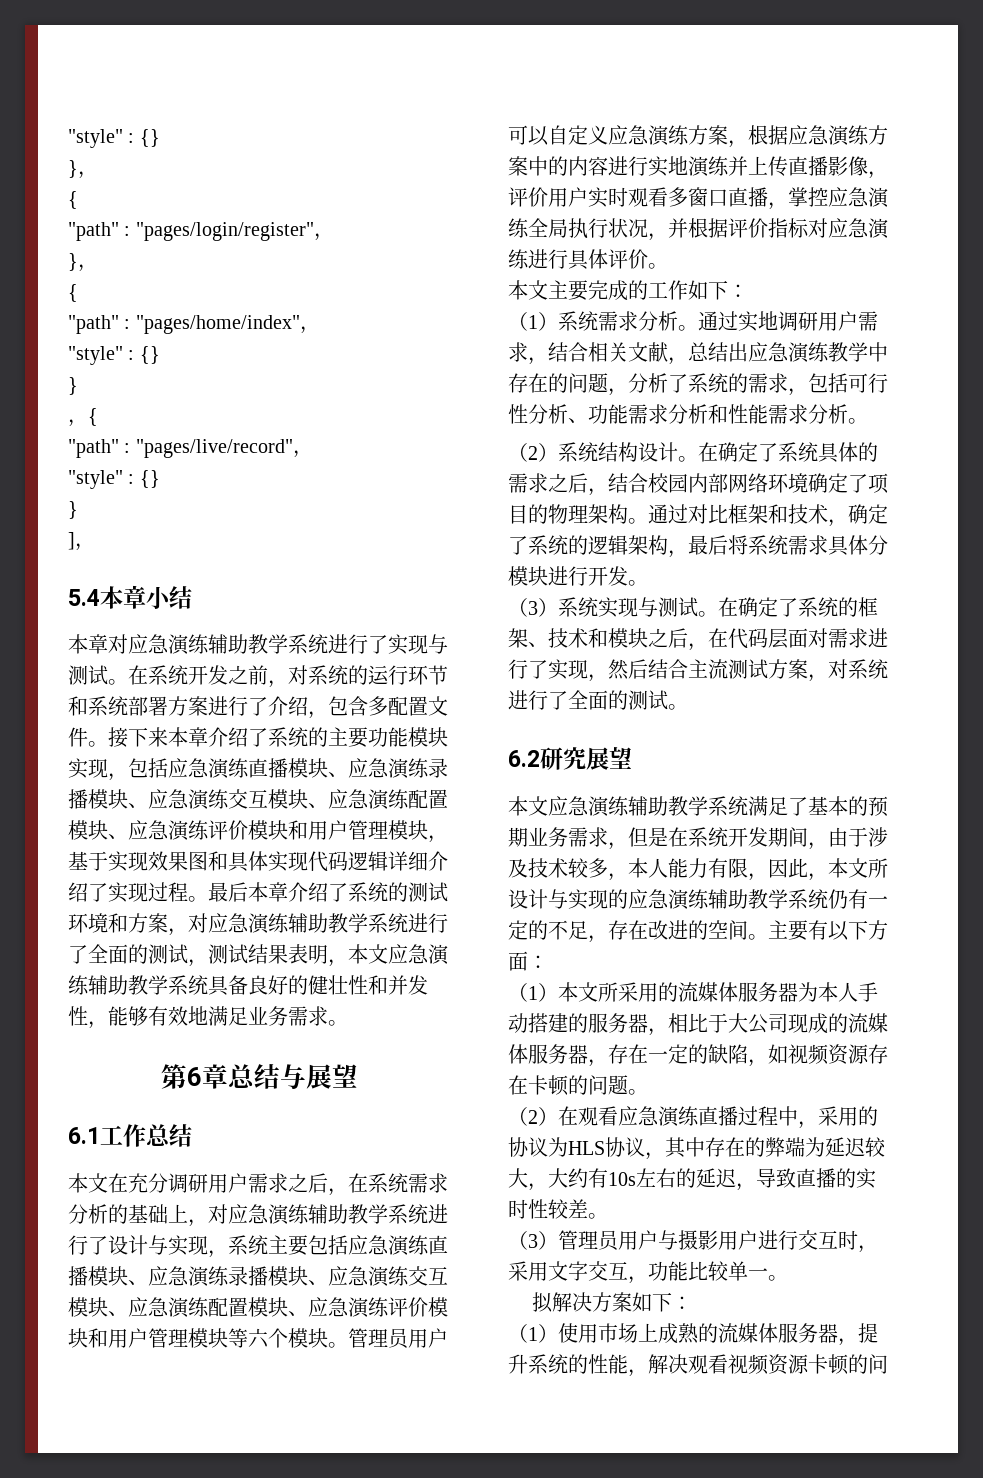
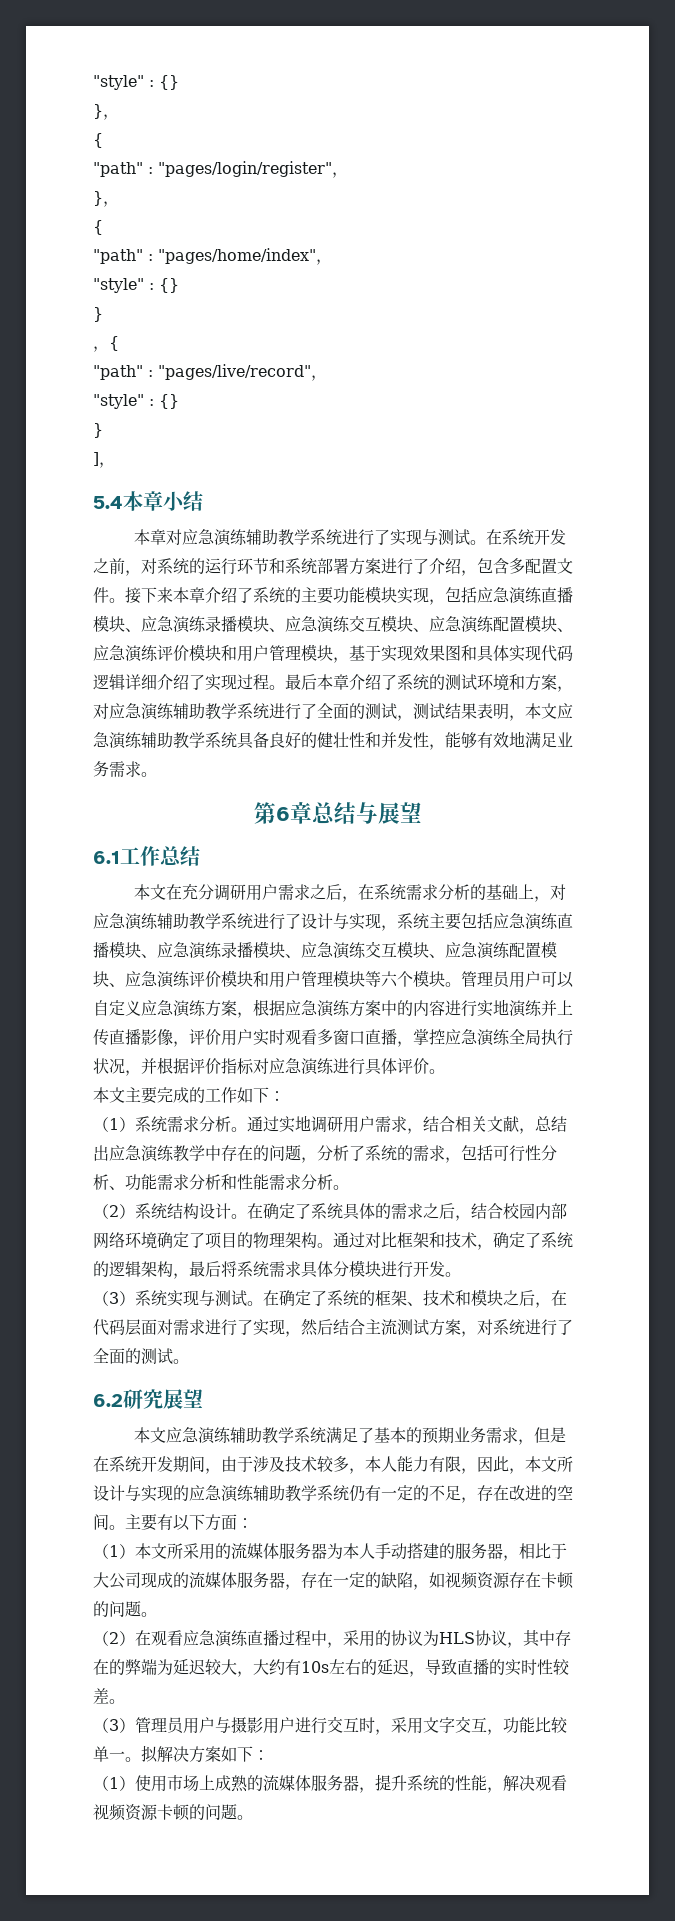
- （3）管理员用户与摄影用户进行交互时，采用文字交互，功能比较单一。
- 拟解决方案如下：
+ （3）管理员用户与摄影用户进行交互时，采用文字交互，功能比较单一。拟解决方案如下：
- （1）使用市场上成熟的流媒体服务器，提升系统的性能，解决观看视频资源卡顿的问
+ （1）使用市场上成熟的流媒体服务器，提升系统的性能，解决观看视频资源卡顿的问题。

